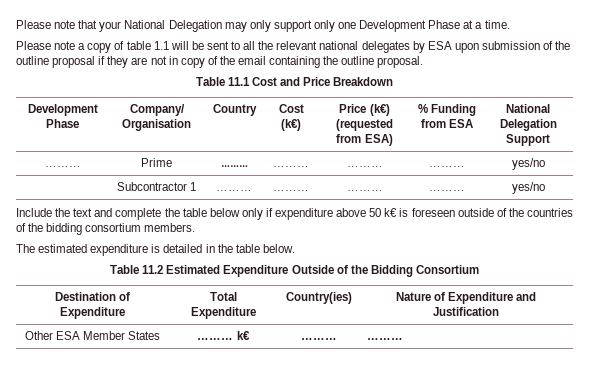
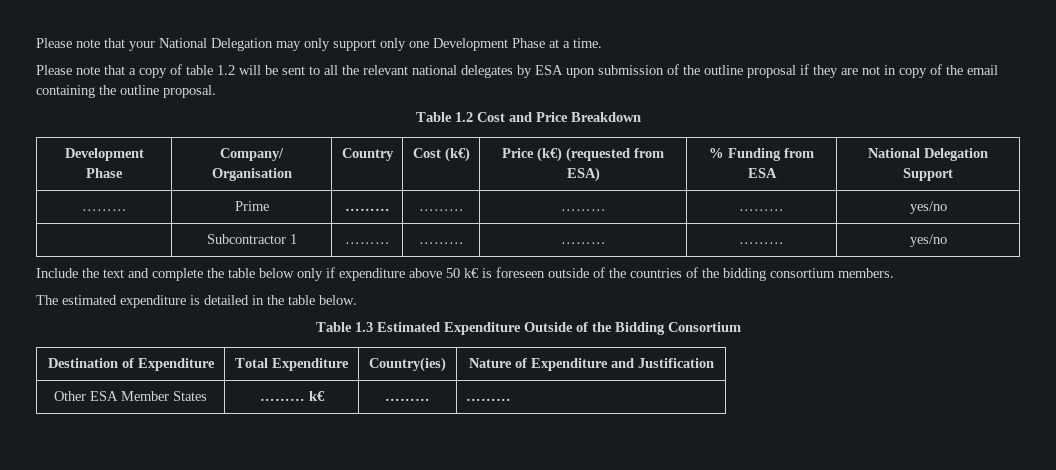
- Please note a copy of table 1.1 will be sent to all the relevant national delegates by ESA upon submission of the outline proposal if they are not in copy of the email containing the outline proposal.
+ Please note that a copy of table 1.2 will be sent to all the relevant national delegates by ESA upon submission of the outline proposal if they are not in copy of the email containing the outline proposal.
- Table 11.1 Cost and Price Breakdown
+ Table 1.2 Cost and Price Breakdown
- Table 11.2 Estimated Expenditure Outside of the Bidding Consortium
+ Table 1.3 Estimated Expenditure Outside of the Bidding Consortium

